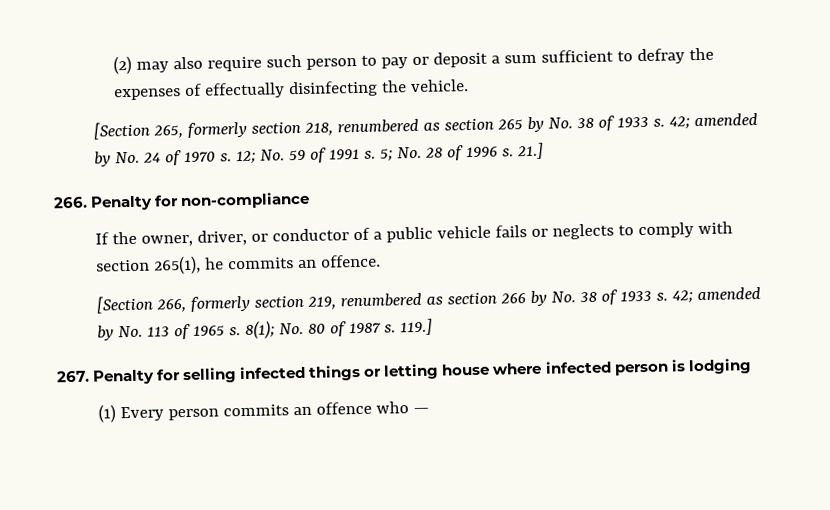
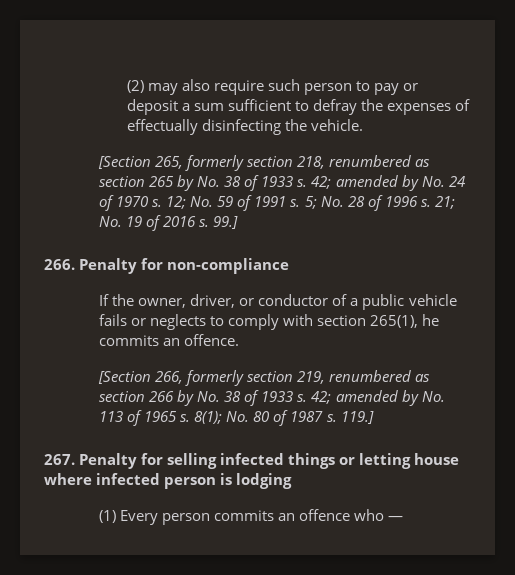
- 21.]
+ 21; No. 19 of 2016 s. 99.]

